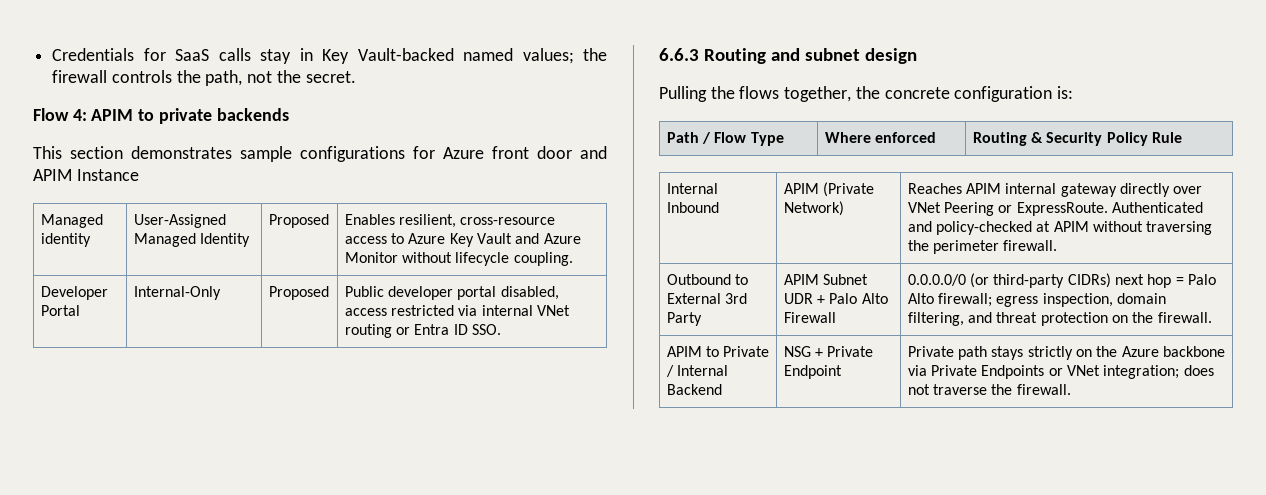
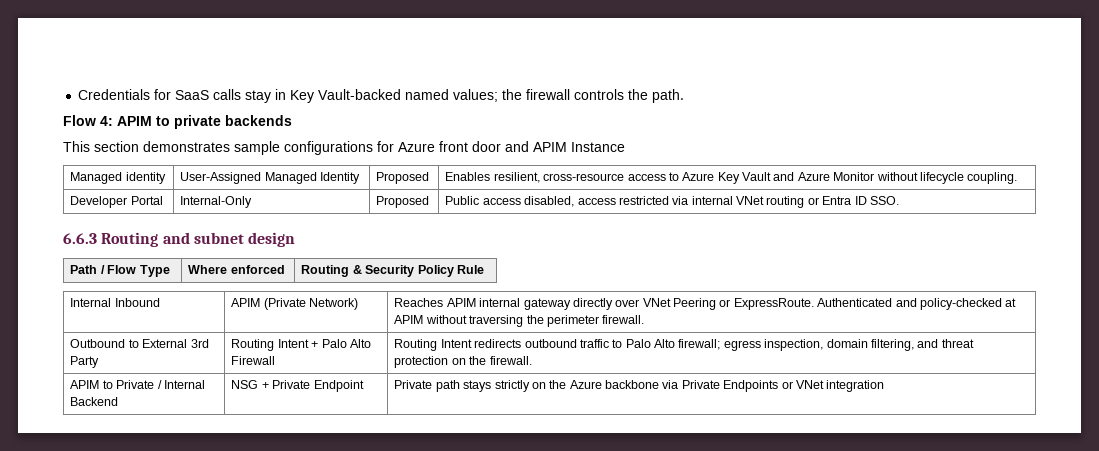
- Credentials for SaaS calls stay in Key Vault-backed named values; the firewall controls the path, not the secret.
+ Credentials for SaaS calls stay in Key Vault-backed named values; the firewall controls the path.
- Developer Portal | Internal-Only | Proposed | Public developer portal disabled, access restricted via internal VNet routing or Entra ID SSO.
+ Developer Portal | Internal-Only | Proposed | Public access disabled, access restricted via internal VNet routing or Entra ID SSO.
- Pulling the flows together, the concrete configuration is:
- Outbound to External 3rd Party | APIM Subnet UDR + Palo Alto Firewall | 0.0.0.0/0 (or third-party CIDRs) next hop = Palo Alto firewall; egress inspection, domain filtering, and threat protection on the firewall.
+ Outbound to External 3rd Party | Routing Intent + Palo Alto Firewall | Routing Intent redirects outbound traffic to Palo Alto firewall; egress inspection, domain filtering, and threat protection on the firewall.
- APIM to Private / Internal Backend | NSG + Private Endpoint | Private path stays strictly on the Azure backbone via Private Endpoints or VNet integration; does not traverse the firewall.
+ APIM to Private / Internal Backend | NSG + Private Endpoint | Private path stays strictly on the Azure backbone via Private Endpoints or VNet integration

